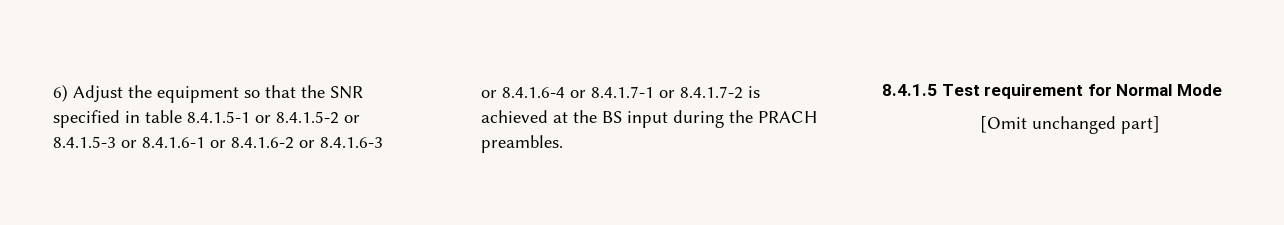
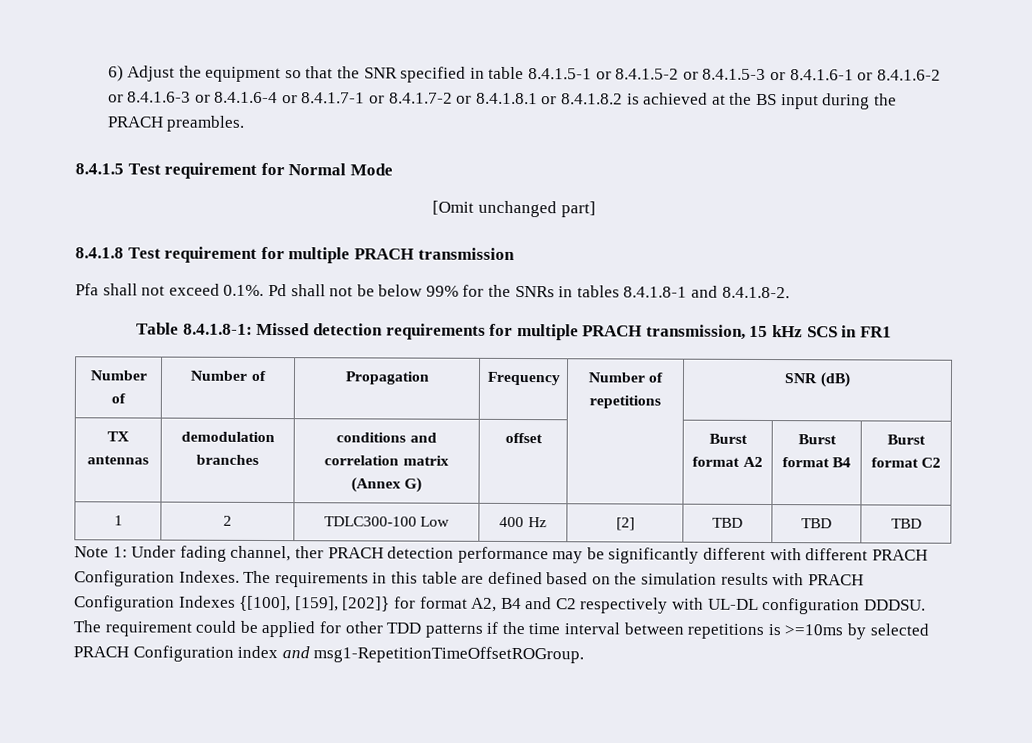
- 6) Adjust the equipment so that the SNR specified in table 8.4.1.5-1 or 8.4.1.5-2 or 8.4.1.5-3 or 8.4.1.6-1 or 8.4.1.6-2 or 8.4.1.6-3 or 8.4.1.6-4 or 8.4.1.7-1 or 8.4.1.7-2 is achieved at the BS input during the PRACH preambles.
+ 6) Adjust the equipment so that the SNR specified in table 8.4.1.5-1 or 8.4.1.5-2 or 8.4.1.5-3 or 8.4.1.6-1 or 8.4.1.6-2 or 8.4.1.6-3 or 8.4.1.6-4 or 8.4.1.7-1 or 8.4.1.7-2 or 8.4.1.8.1 or 8.4.1.8.2 is achieved at the BS input during the PRACH preambles.
+ 8.4.1.8 Test requirement for multiple PRACH transmission
+ Pfa shall not exceed 0.1%. Pd shall not be below 99% for the SNRs in tables 8.4.1.8-1 and 8.4.1.8-2.
+ Table 8.4.1.8-1: Missed detection requirements for multiple PRACH transmission, 15 kHz SCS in FR1
+ Number of | Number of | Propagation | Frequency | Number of repetitions | SNR (dB)
+ TX antennas | demodulation branches | conditions and correlation matrix (Annex G) | offset | | Burst format A2 | Burst format B4 | Burst format C2
+ 1 | 2 | TDLC300-100 Low | 400 Hz | [2] | TBD | TBD | TBD
+ Note 1: Under fading channel, ther PRACH detection performance may be significantly different with different PRACH Configuration Indexes. The requirements in this table are defined based on the simulation results with PRACH Configuration Indexes {[100], [159], [202]} for format A2, B4 and C2 respectively with UL-DL configuration DDDSU. The requirement could be applied for other TDD patterns if the time interval between repetitions is >=10ms by selected PRACH Configuration index and msg1-RepetitionTimeOffsetROGroup.

